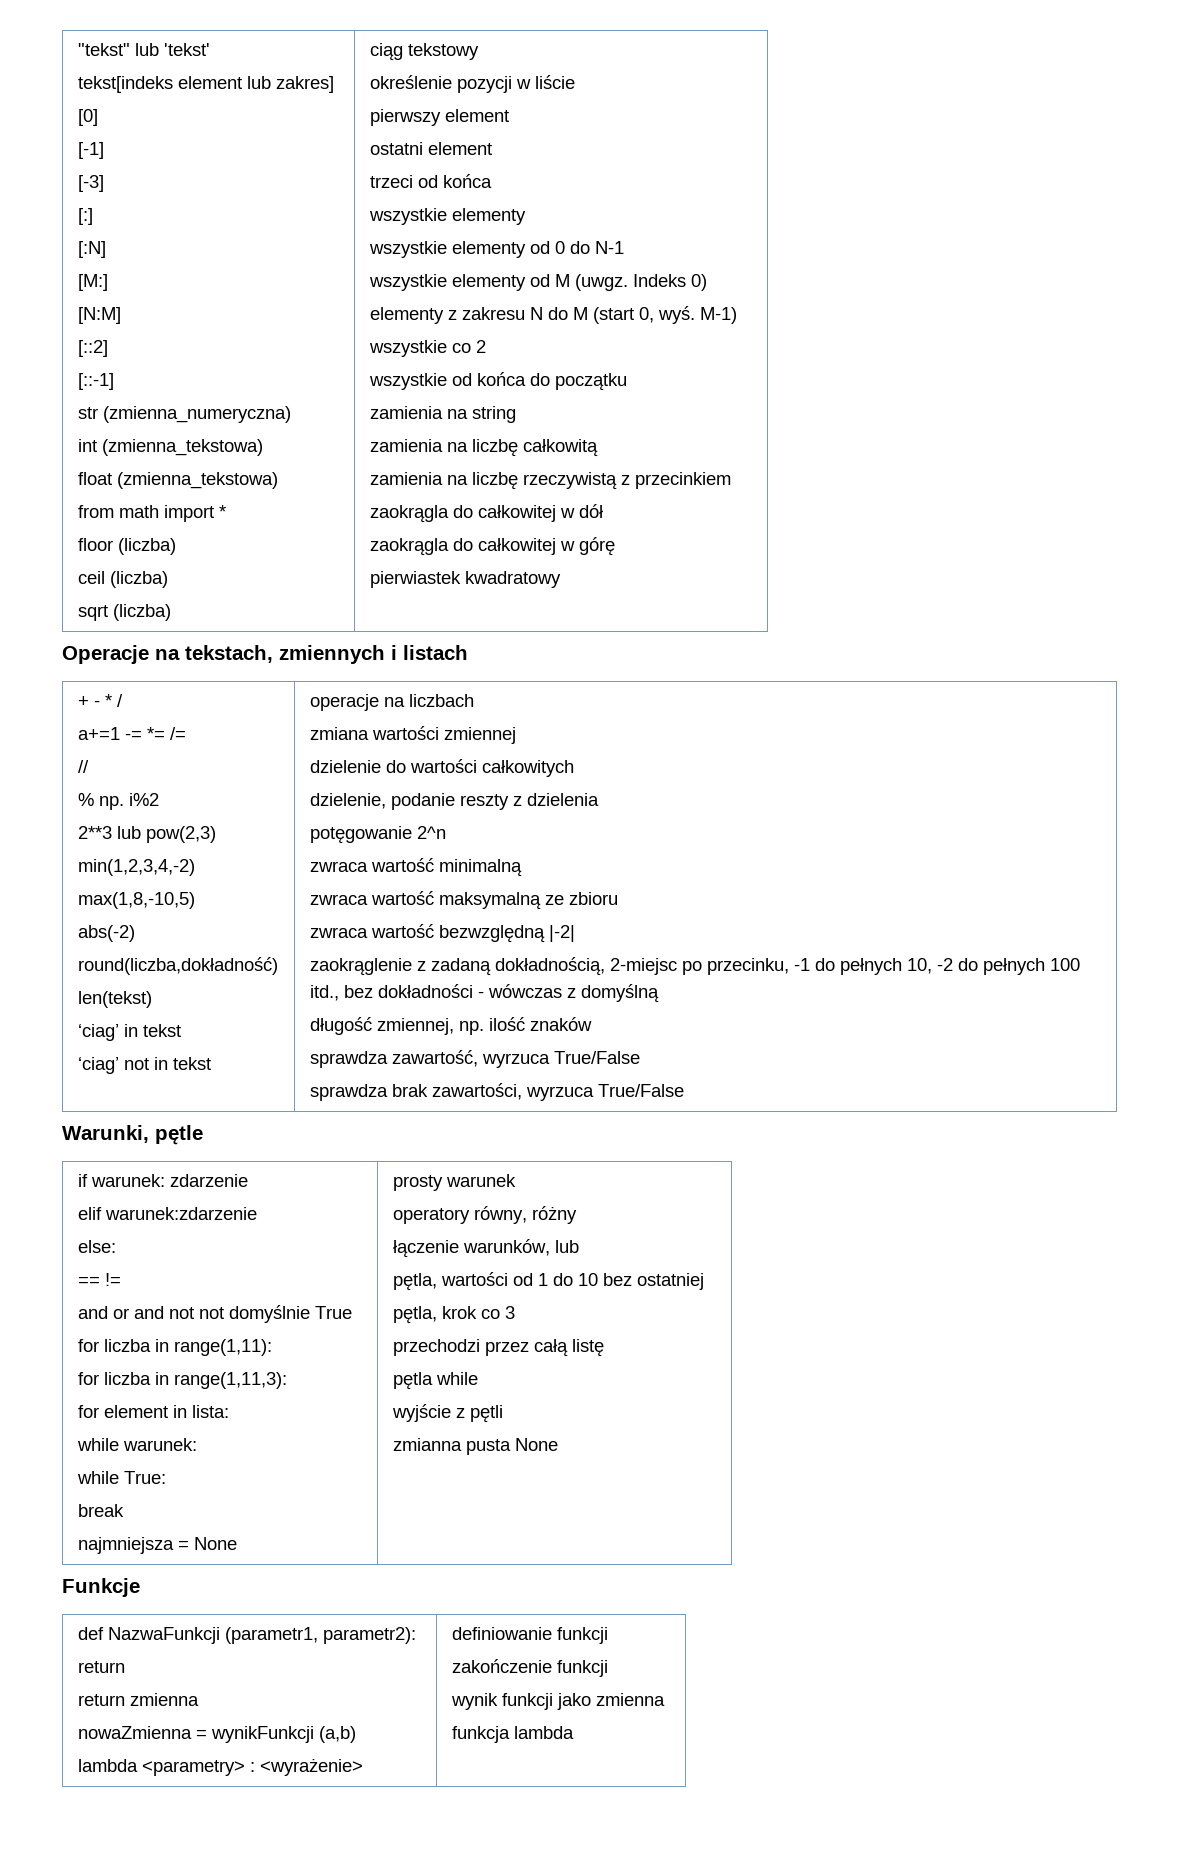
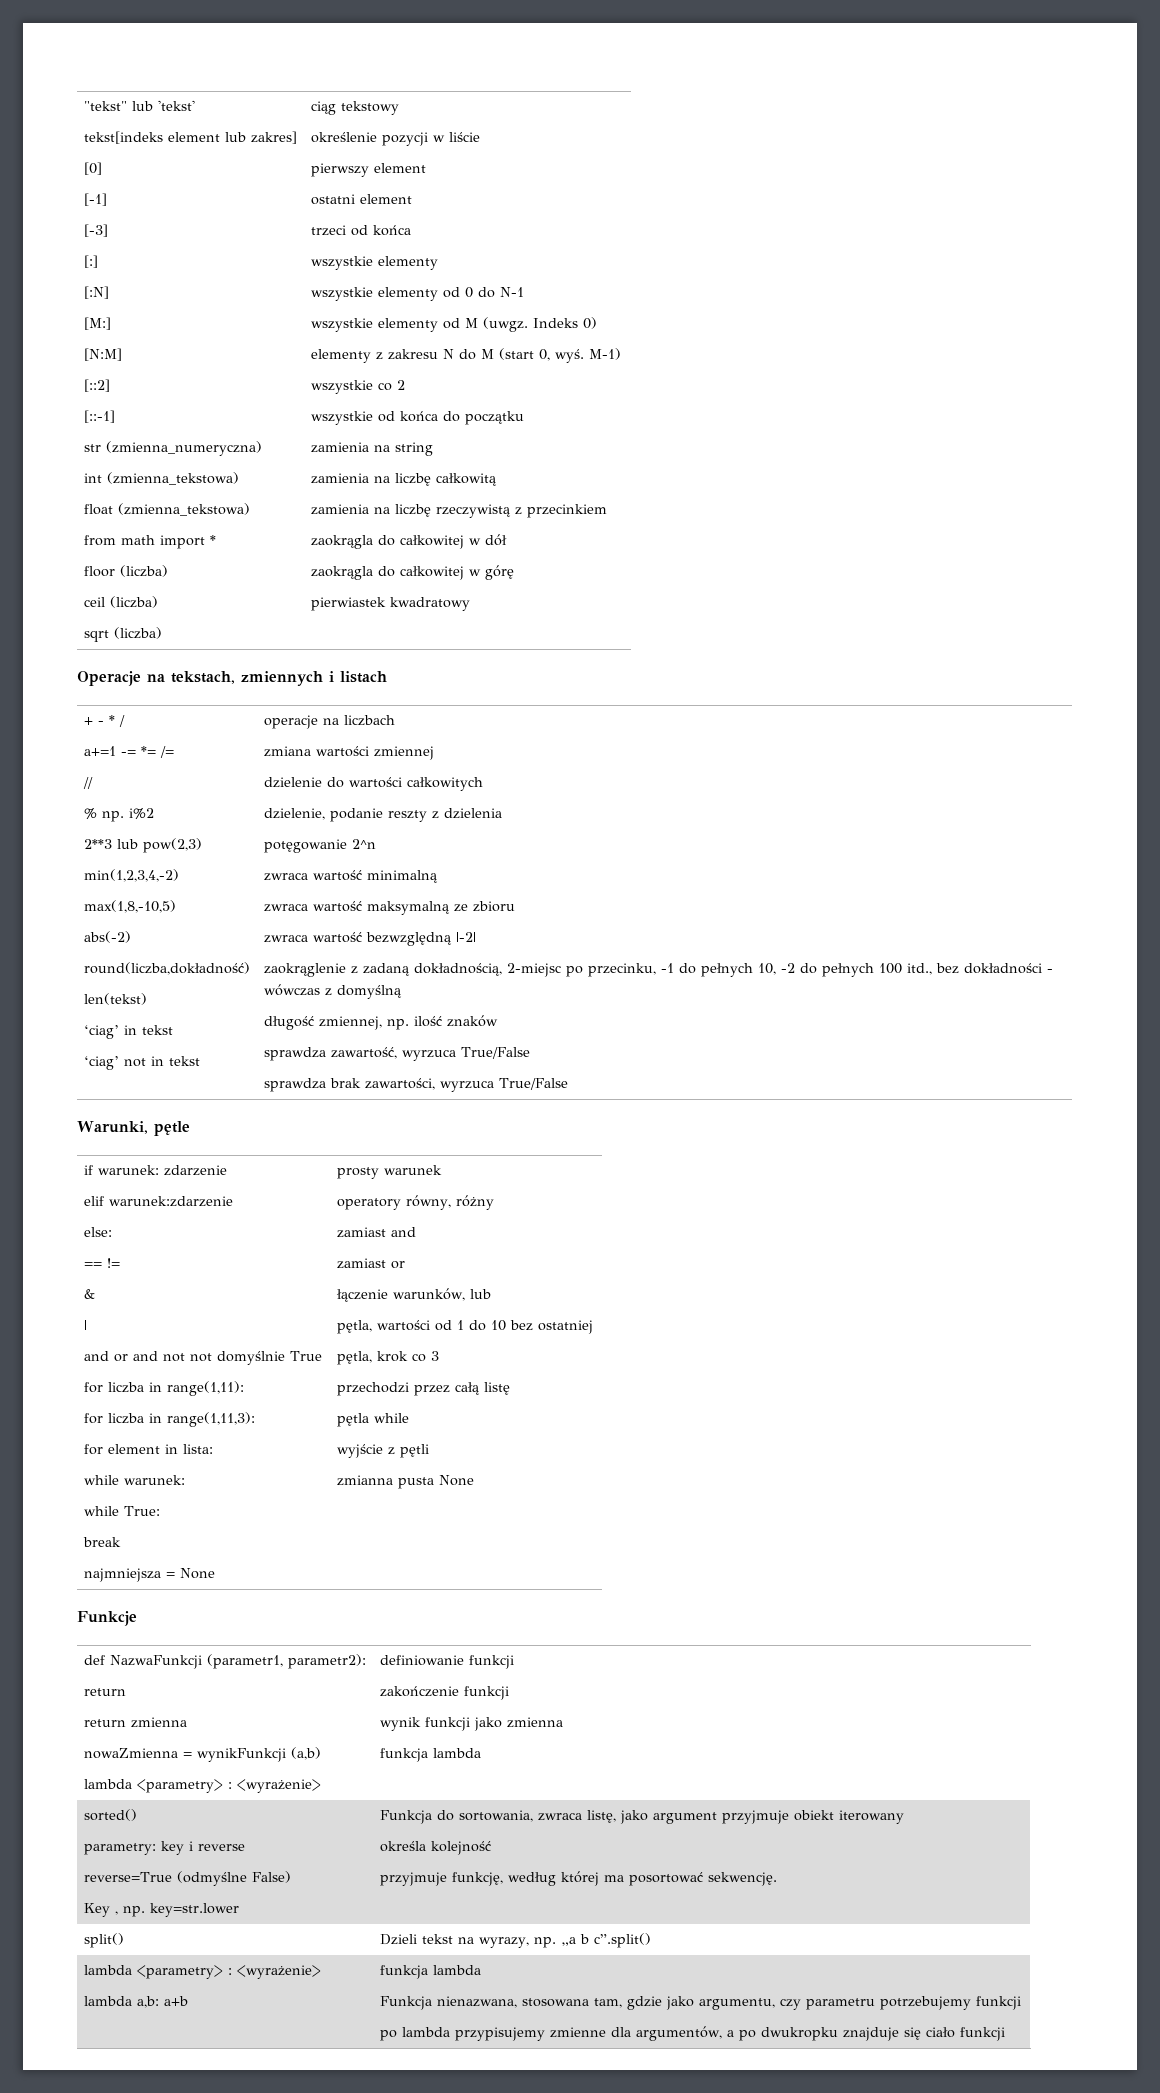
+ &
+ |
+ zamiast and
+ zamiast or
+ sorted()
+ parametry: key i reverse
+ reverse=True (odmyślne False)
+ Key , np. key=str.lower | Funkcja do sortowania, zwraca listę, jako argument przyjmuje obiekt iterowany
+ określa kolejność
+ przyjmuje funkcję, według której ma posortować sekwencję.
+ split() | Dzieli tekst na wyrazy, np. „a b c”.split()
+ lambda <parametry> : <wyrażenie>
+ lambda a,b: a+b | funkcja lambda
+ Funkcja nienazwana, stosowana tam, gdzie jako argumentu, czy parametru potrzebujemy funkcji
+ po lambda przypisujemy zmienne dla argumentów, a po dwukropku znajduje się ciało funkcji

